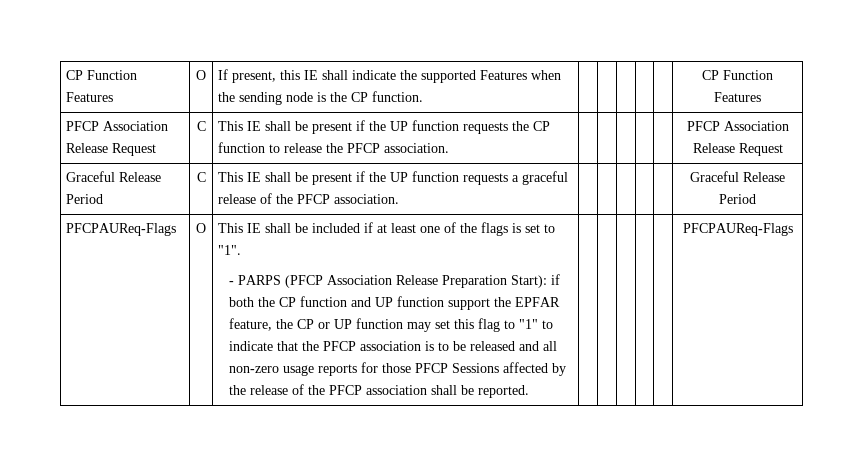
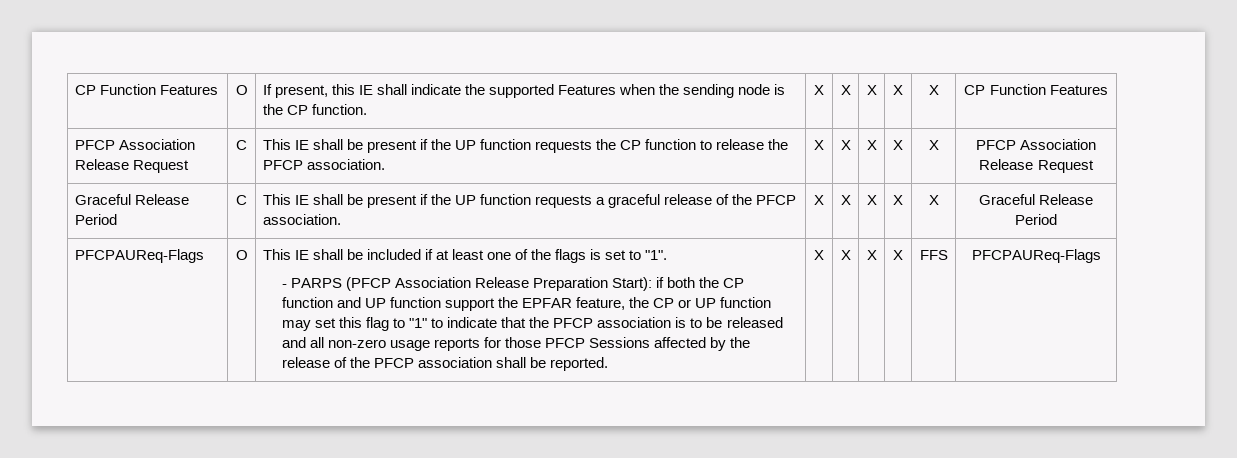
- CP Function Features | O | If present, this IE shall indicate the supported Features when the sending node is the CP function. | | | | | | CP Function Features
+ CP Function Features | O | If present, this IE shall indicate the supported Features when the sending node is the CP function. | X | X | X | X | X | CP Function Features
- PFCP Association Release Request | C | This IE shall be present if the UP function requests the CP function to release the PFCP association. | | | | | | PFCP Association Release Request
+ PFCP Association Release Request | C | This IE shall be present if the UP function requests the CP function to release the PFCP association. | X | X | X | X | X | PFCP Association Release Request
- Graceful Release Period | C | This IE shall be present if the UP function requests a graceful release of the PFCP association. | | | | | | Graceful Release Period
+ Graceful Release Period | C | This IE shall be present if the UP function requests a graceful release of the PFCP association. | X | X | X | X | X | Graceful Release Period
+ X | X | X | X | FFS

